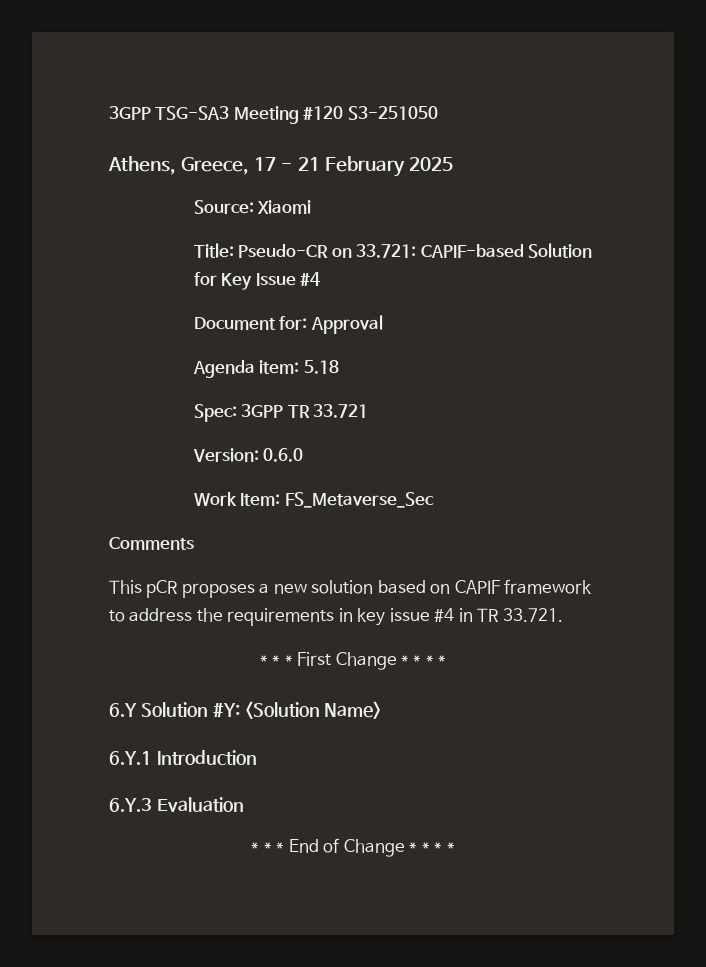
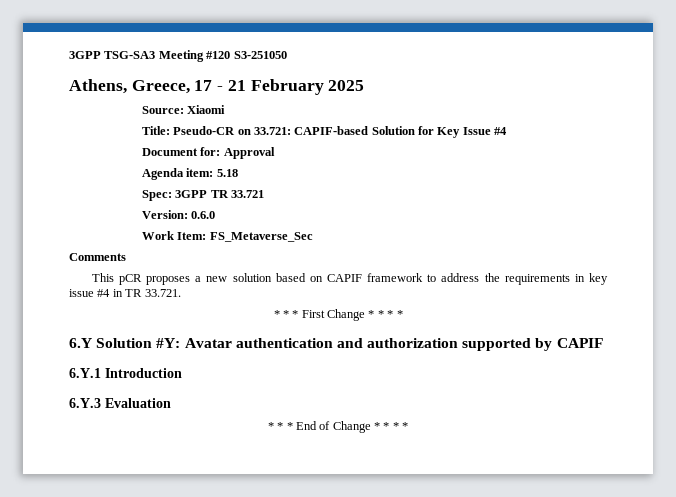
- 6.Y Solution #Y: <Solution Name>
+ 6.Y Solution #Y: Avatar authentication and authorization supported by CAPIF

